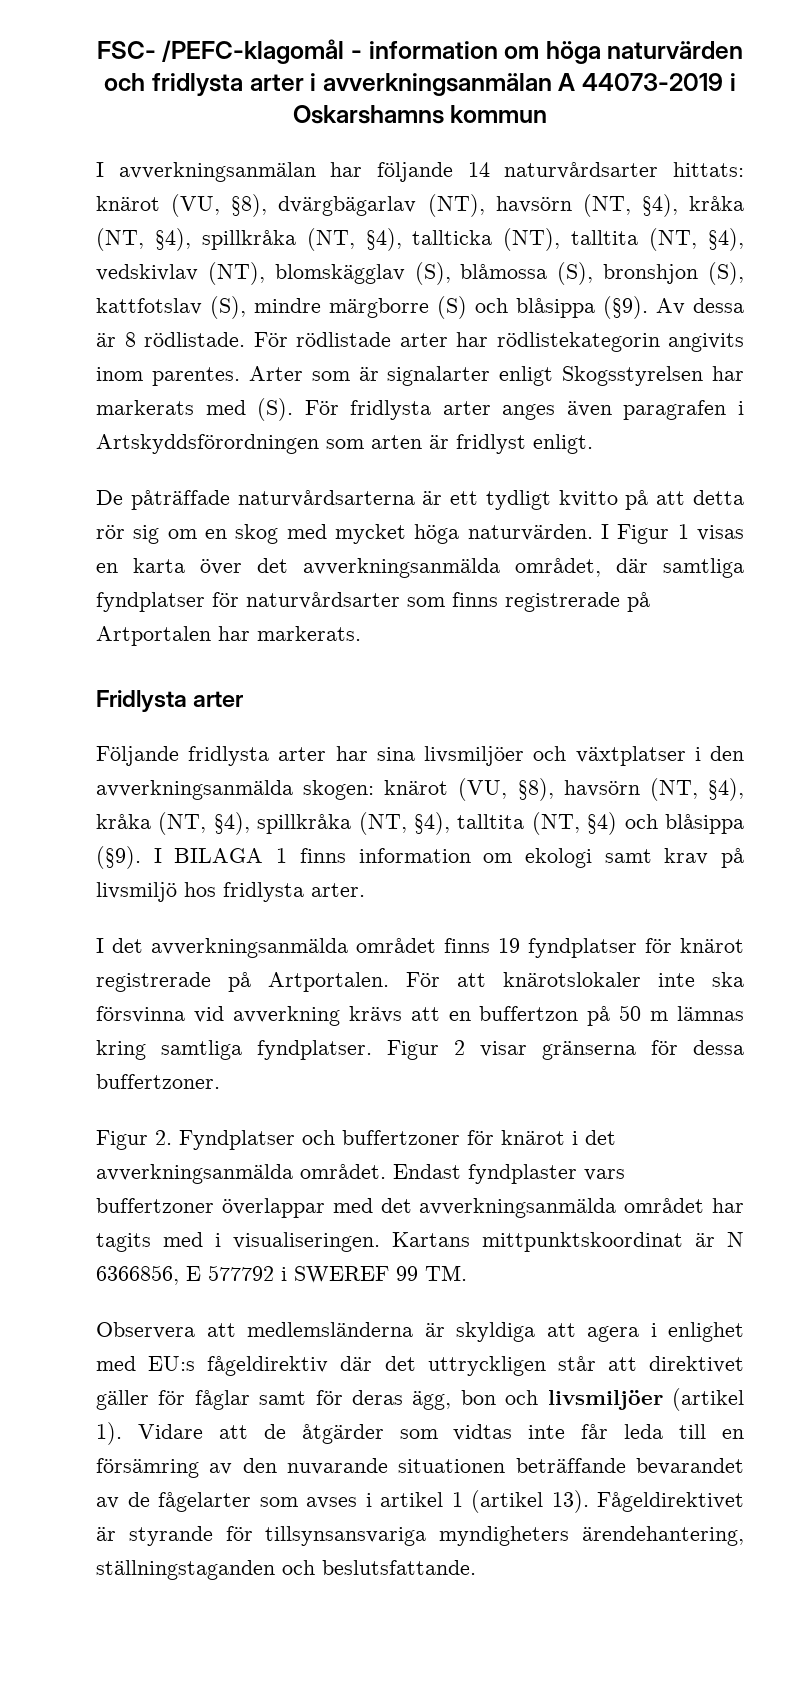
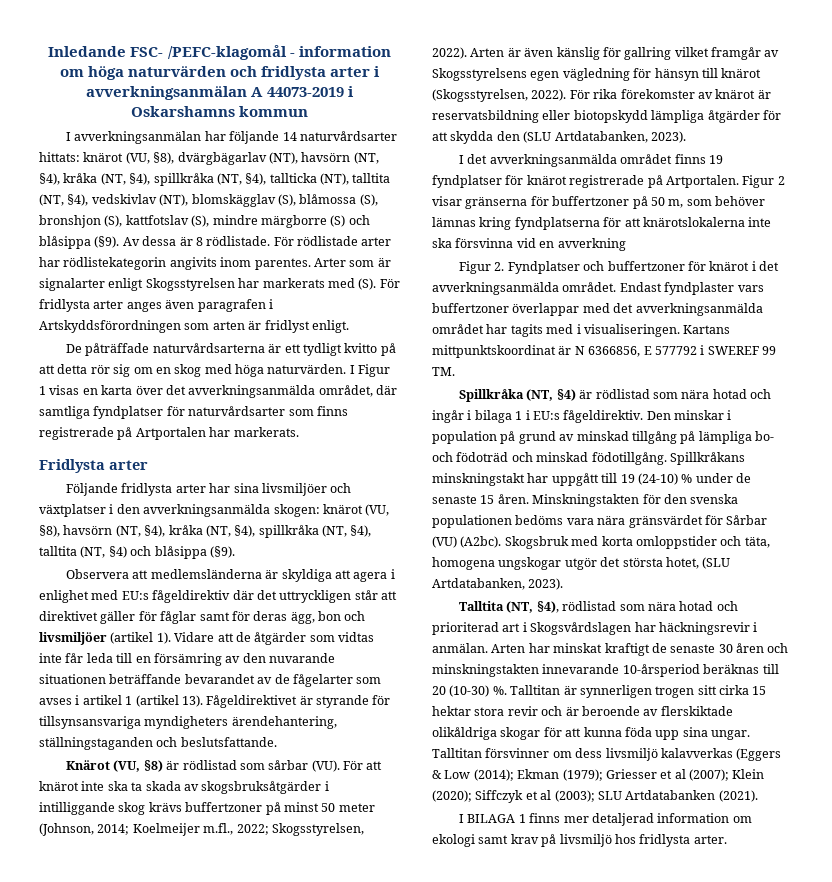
- FSC- /PEFC-klagomål - information om höga naturvärden och fridlysta arter i avverkningsanmälan A 44073-2019 i Oskarshamns kommun
+ Inledande FSC- /PEFC-klagomål - information om höga naturvärden och fridlysta arter i avverkningsanmälan A 44073-2019 i Oskarshamns kommun
- De påträffade naturvårdsarterna är ett tydligt kvitto på att detta rör sig om en skog med mycket höga naturvärden.
+ De påträffade naturvårdsarterna är ett tydligt kvitto på att detta rör sig om en skog med höga naturvärden.
- I BILAGA 1 finns information om ekologi samt krav på livsmiljö hos fridlysta arter.
- I det avverkningsanmälda området finns 19 fyndplatser för knärot registrerade på Artportalen. För att knärotslokaler inte ska försvinna vid avverkning krävs att en buffertzon på 50 m lämnas kring samtliga fyndplatser. Figur 2 visar gränserna för dessa buffertzoner.
- Figur 2. Fyndplatser och buffertzoner för knärot i det avverkningsanmälda området. Endast fyndplaster vars buffertzoner överlappar med det avverkningsanmälda området har tagits med i visualiseringen. Kartans mittpunktskoordinat är N 6366856, E 577792 i SWEREF 99 TM.
+ Knärot (VU, §8) är rödlistad som sårbar (VU). För att knärot inte ska ta skada av skogsbruksåtgärder i intilliggande skog krävs buffertzoner på minst 50 meter (Johnson, 2014; Koelmeijer m.fl., 2022; Skogsstyrelsen, 2022). Arten är även känslig för gallring vilket framgår av Skogsstyrelsens egen vägledning för hänsyn till knärot (Skogsstyrelsen, 2022). För rika förekomster av knärot är reservatsbildning eller biotopskydd lämpliga åtgärder för att skydda den (SLU Artdatabanken, 2023).
+ I det avverkningsanmälda området finns 19 fyndplatser för knärot registrerade på Artportalen. Figur 2 visar gränserna för buffertzoner på 50 m, som behöver lämnas kring fyndplatserna för att knärotslokalerna inte ska försvinna vid en avverkning
+ Figur 2. Fyndplatser och buffertzoner för knärot i det avverkningsanmälda området. Endast fyndplaster vars buffertzoner överlappar med det avverkningsanmälda området har tagits med i visualiseringen. Kartans mittpunktskoordinat är N 6366856, E 577792 i SWEREF 99 TM.
+ Spillkråka (NT, §4) är rödlistad som nära hotad och ingår i bilaga 1 i EU:s fågeldirektiv. Den minskar i population på grund av minskad tillgång på lämpliga bo- och födoträd och minskad födotillgång. Spillkråkans minskningstakt har uppgått till 19 (24-10) % under de senaste 15 åren. Minskningstakten för den svenska populationen bedöms vara nära gränsvärdet för Sårbar (VU) (A2bc). Skogsbruk med korta omloppstider och täta, homogena ungskogar utgör det största hotet, (SLU Artdatabanken, 2023).
+ Talltita (NT, §4), rödlistad som nära hotad och prioriterad art i Skogsvårdslagen har häckningsrevir i anmälan. Arten har minskat kraftigt de senaste 30 åren och minskningstakten innevarande 10-årsperiod beräknas till 20 (10-30) %. Talltitan är synnerligen trogen sitt cirka 15 hektar stora revir och är beroende av flerskiktade olikåldriga skogar för att kunna föda upp sina ungar. Talltitan försvinner om dess livsmiljö kalavverkas (Eggers & Low (2014); Ekman (1979); Griesser et al (2007); Klein (2020); Siffczyk et al (2003); SLU Artdatabanken (2021).
+ I BILAGA 1 finns mer detaljerad information om ekologi samt krav på livsmiljö hos fridlysta arter.

